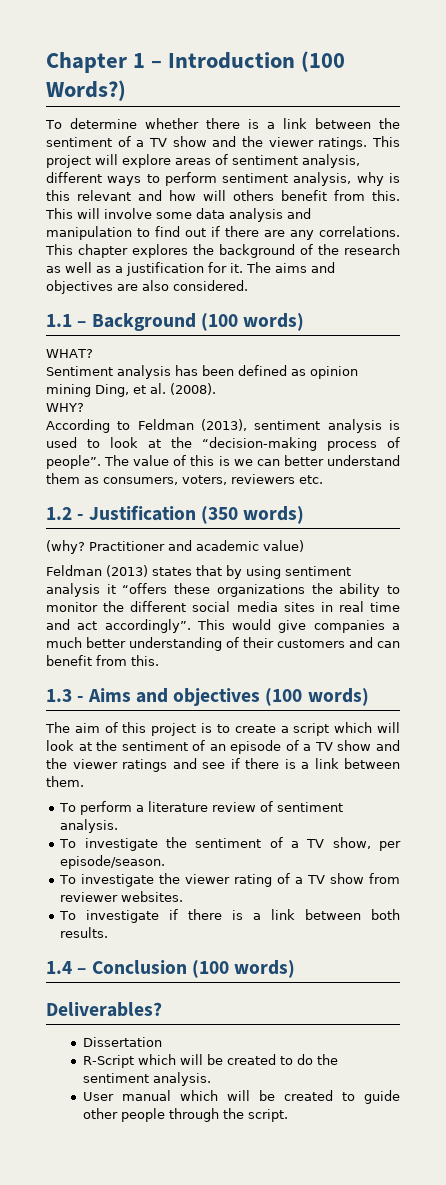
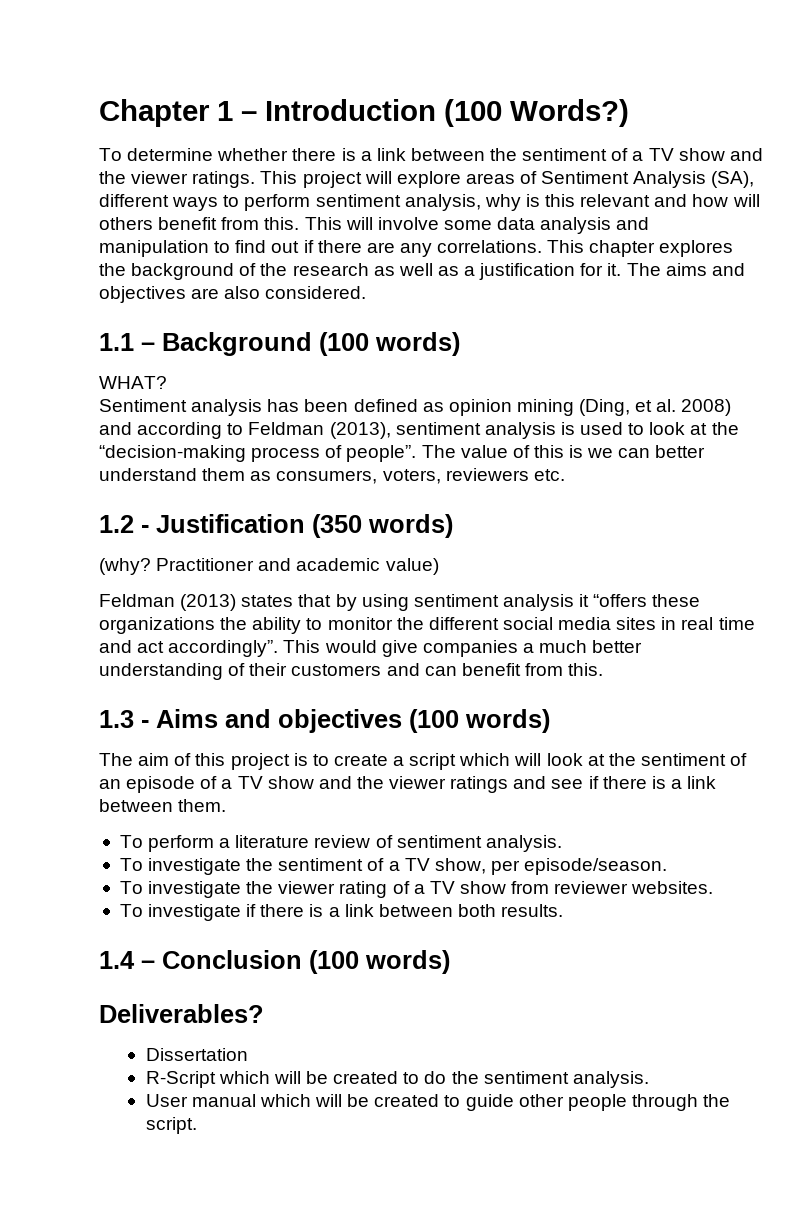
- This project will explore areas of sentiment analysis, different ways to perform sentiment analysis, why is this relevant and how will others benefit from this.
+ This project will explore areas of Sentiment Analysis (SA), different ways to perform sentiment analysis, why is this relevant and how will others benefit from this.
- Sentiment analysis has been defined as opinion mining Ding, et al. (2008).
- WHY?
- According to Feldman (2013), sentiment analysis is used to look at the “decision-making process of people”.
+ Sentiment analysis has been defined as opinion mining (Ding, et al. 2008) and according to Feldman (2013), sentiment analysis is used to look at the “decision-making process of people”.

